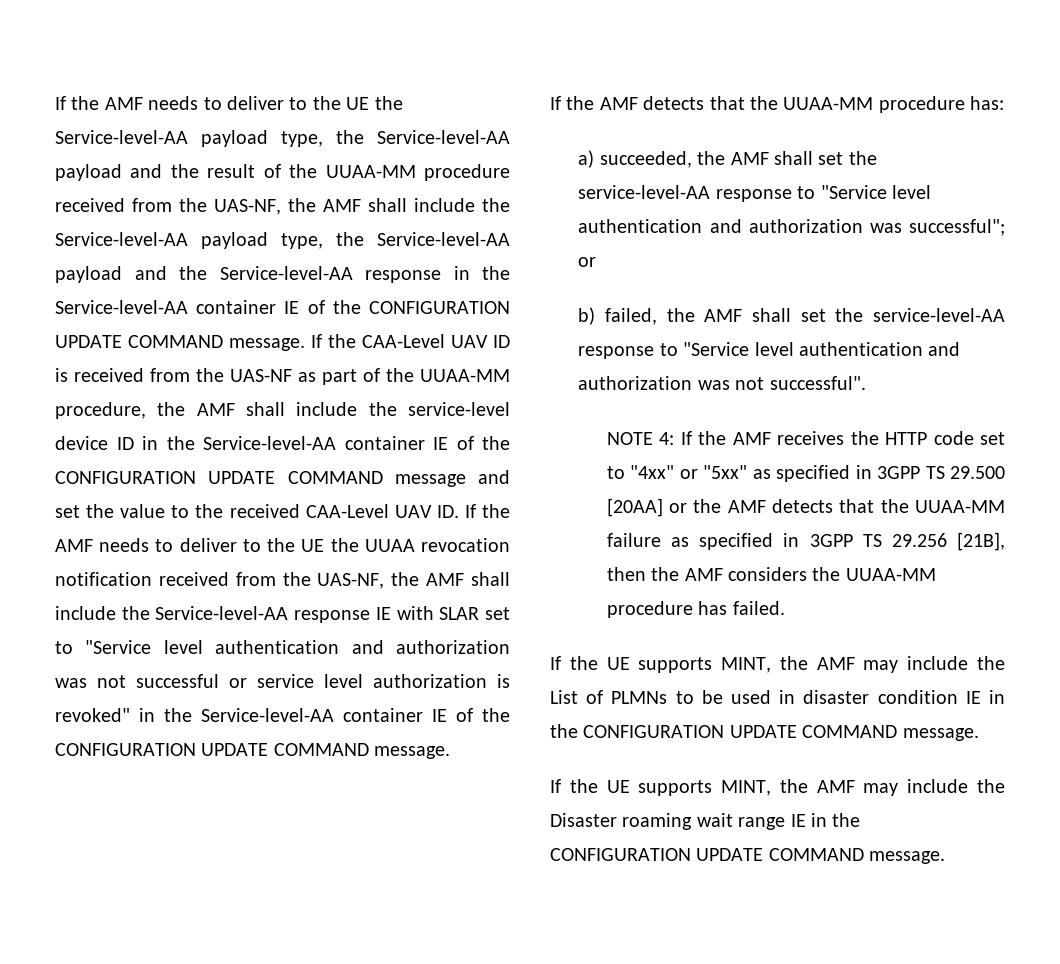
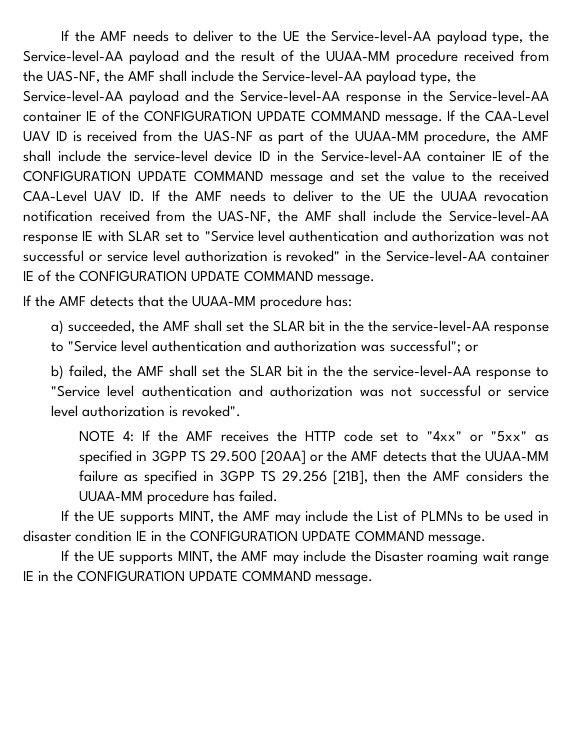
- a) succeeded, the AMF shall set the service-level-AA response to "Service level authentication and authorization was successful"; or
+ a) succeeded, the AMF shall set the SLAR bit in the the service-level-AA response to "Service level authentication and authorization was successful"; or
- b) failed, the AMF shall set the service-level-AA response to "Service level authentication and authorization was not successful".
+ b) failed, the AMF shall set the SLAR bit in the the service-level-AA response to "Service level authentication and authorization was not successful or service level authorization is revoked".

